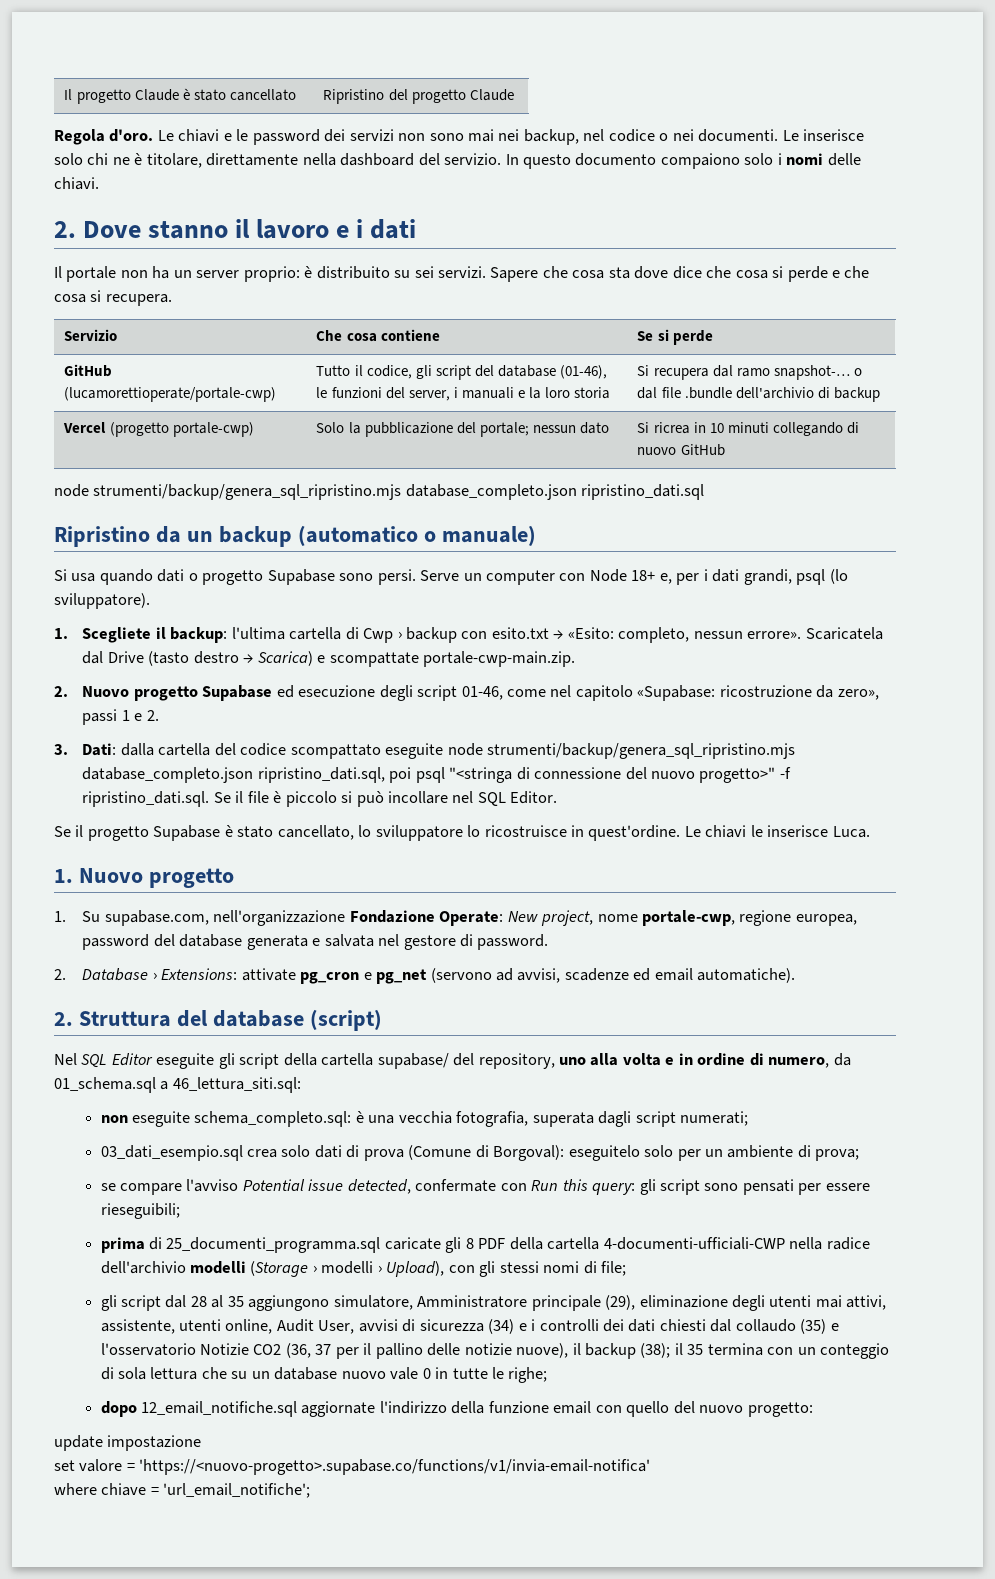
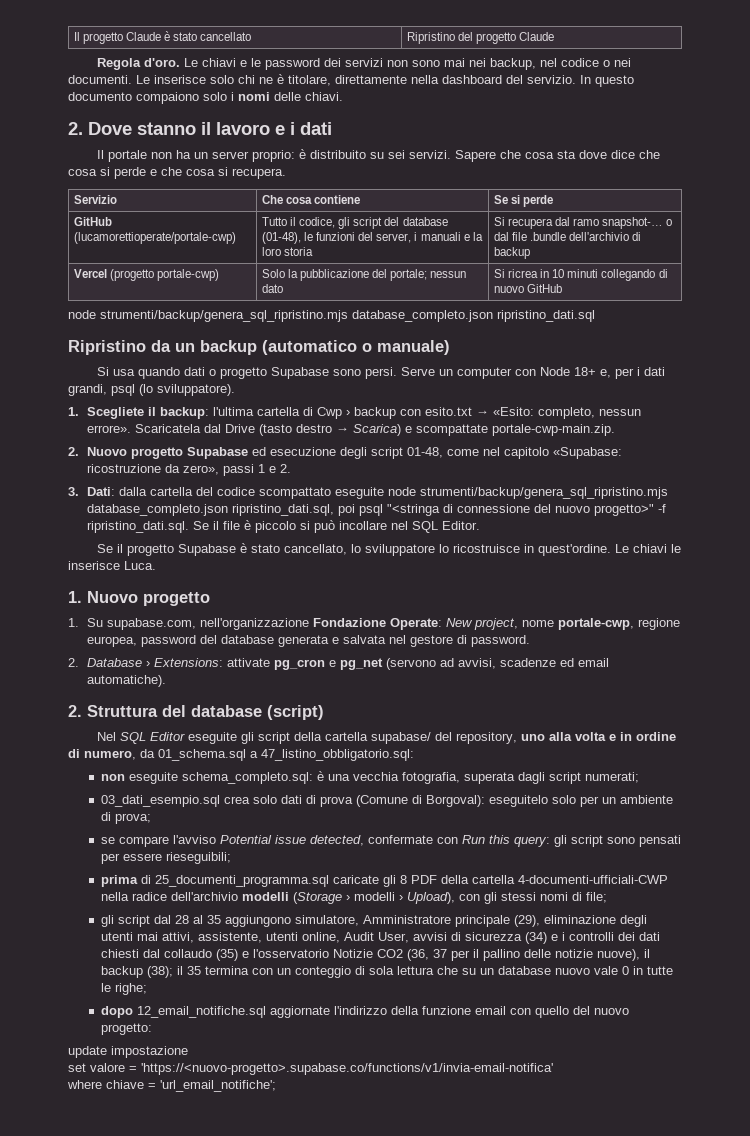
- GitHub (lucamorettioperate/portale-cwp) | Tutto il codice, gli script del database (01-46), le funzioni del server, i manuali e la loro storia | Si recupera dal ramo snapshot-… o dal file .bundle dell'archivio di backup
+ GitHub (lucamorettioperate/portale-cwp) | Tutto il codice, gli script del database (01-48), le funzioni del server, i manuali e la loro storia | Si recupera dal ramo snapshot-… o dal file .bundle dell'archivio di backup
- 2. Nuovo progetto Supabase ed esecuzione degli script 01-46, come nel capitolo «Supabase: ricostruzione da zero», passi 1 e 2.
+ 2. Nuovo progetto Supabase ed esecuzione degli script 01-48, come nel capitolo «Supabase: ricostruzione da zero», passi 1 e 2.
- Nel SQL Editor eseguite gli script della cartella supabase/ del repository, uno alla volta e in ordine di numero, da 01_schema.sql a 46_lettura_siti.sql:
+ Nel SQL Editor eseguite gli script della cartella supabase/ del repository, uno alla volta e in ordine di numero, da 01_schema.sql a 47_listino_obbligatorio.sql:

